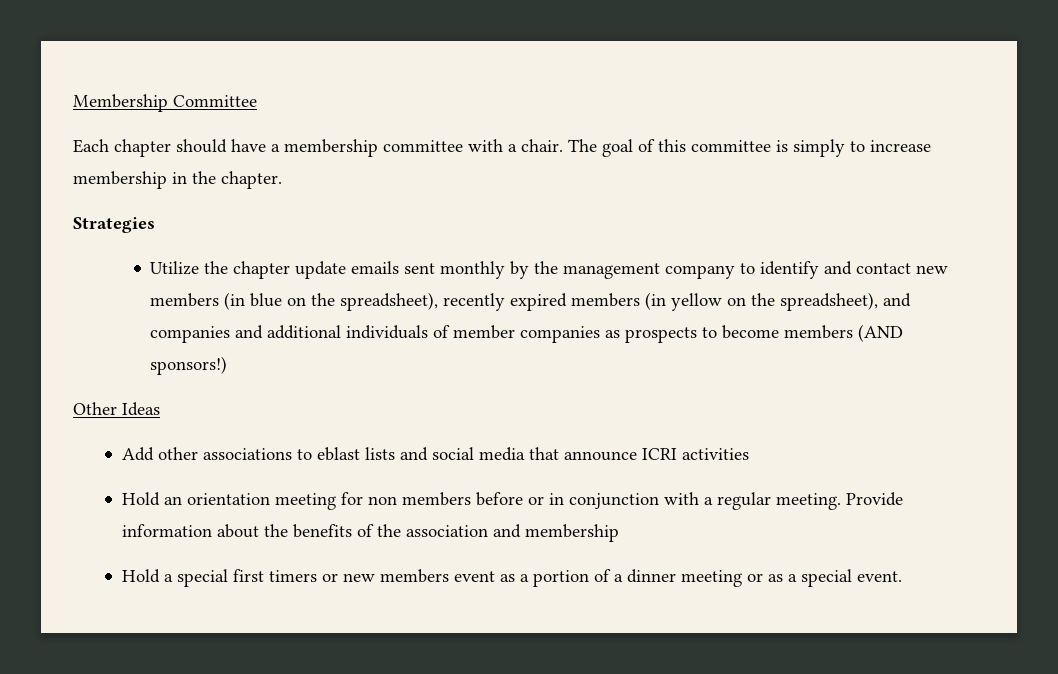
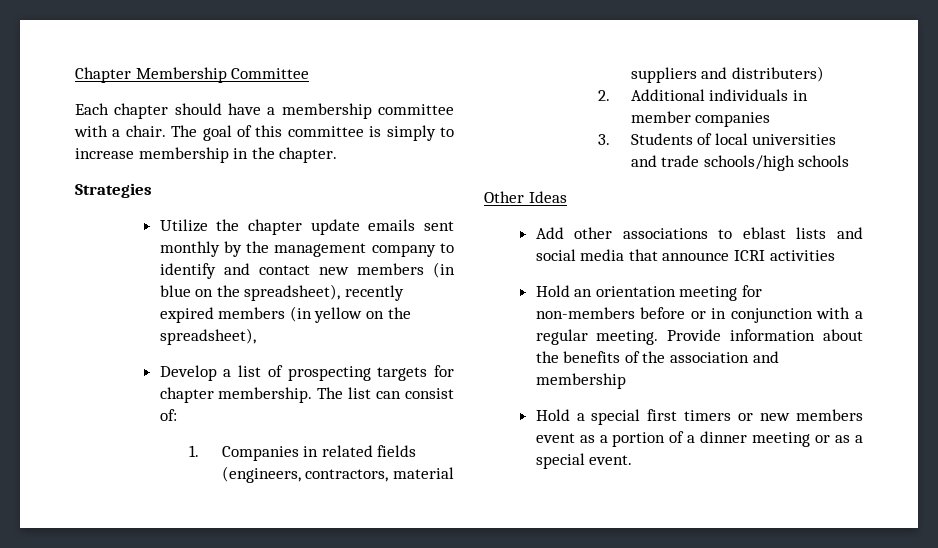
- Membership Committee
+ Chapter Membership Committee
- Utilize the chapter update emails sent monthly by the management company to identify and contact new members (in blue on the spreadsheet), recently expired members (in yellow on the spreadsheet), and companies and additional individuals of member companies as prospects to become members (AND sponsors!)
+ Utilize the chapter update emails sent monthly by the management company to identify and contact new members (in blue on the spreadsheet), recently expired members (in yellow on the spreadsheet),
+ Develop a list of prospecting targets for chapter membership. The list can consist of:
+ 1. Companies in related fields (engineers, contractors, material suppliers and distributers)
+ 2. Additional individuals in member companies
+ 3. Students of local universities and trade schools/high schools
- Hold an orientation meeting for non members before or in conjunction with a regular meeting.
+ Hold an orientation meeting for non-members before or in conjunction with a regular meeting.

